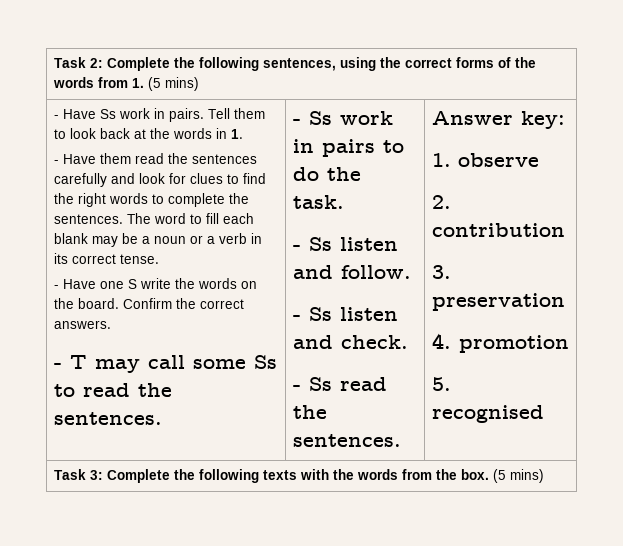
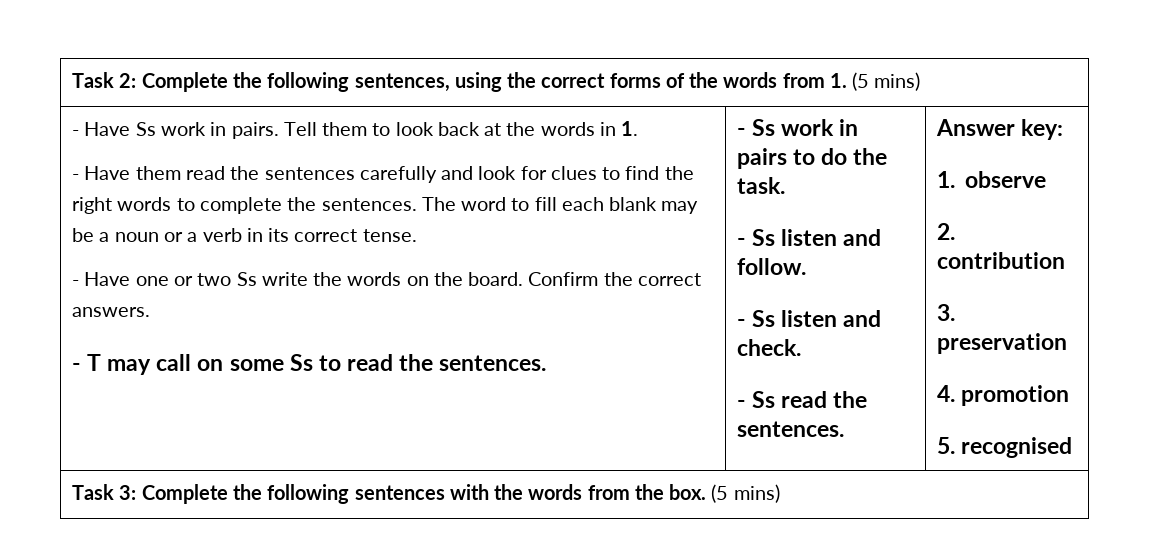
- - Have one S write the words on the board.
+ - Have one or two Ss write the words on the board.
- - T may call some Ss to read the sentences.
+ - T may call on some Ss to read the sentences.
- Task 3: Complete the following texts with the words from the box. (5 mins)
+ Task 3: Complete the following sentences with the words from the box. (5 mins)

